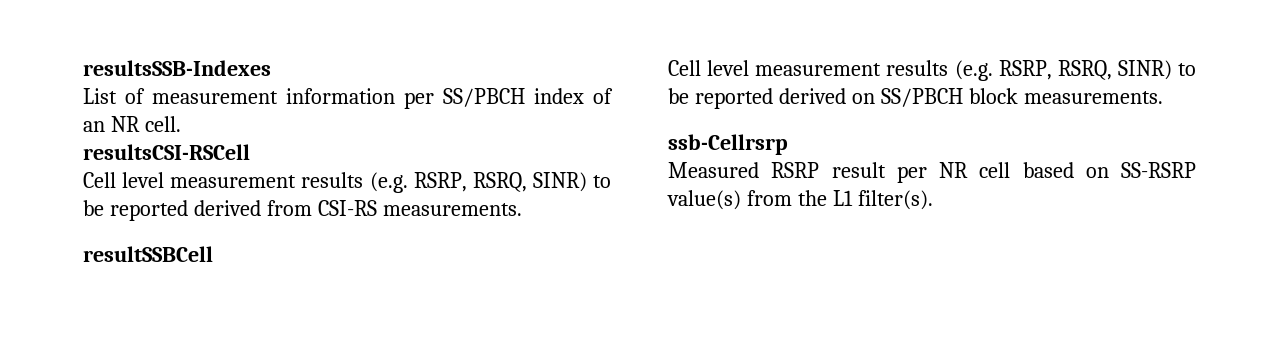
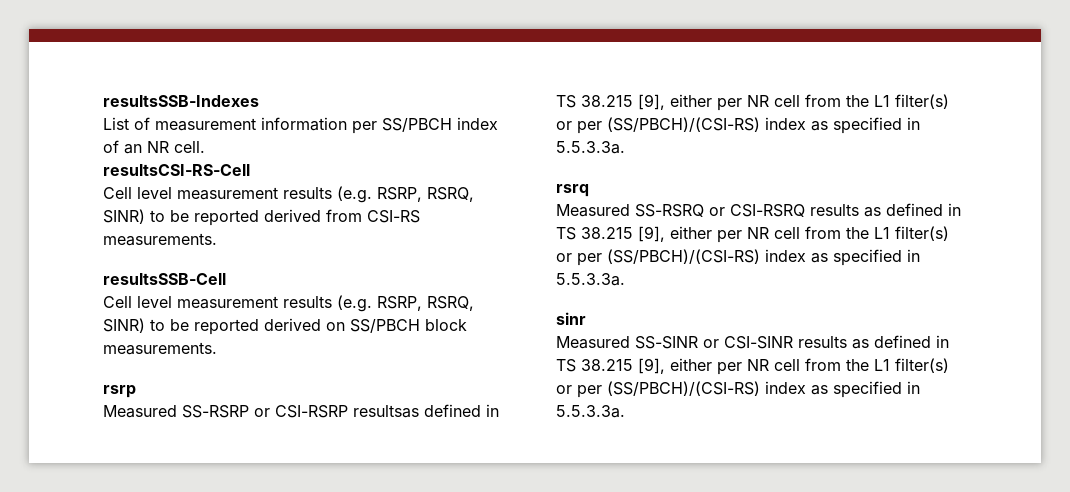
- resultsCSI-RSCell
+ resultsCSI-RS-Cell
- resultSSBCell
+ resultsSSB-Cell
- ssb-Cellrsrp
- Measured RSRP result per NR cell based on SS-RSRP value(s) from the L1 filter(s).
+ rsrp
+ Measured SS-RSRP or CSI-RSRP resultsas defined in TS 38.215 [9], either per NR cell from the L1 filter(s) or per (SS/PBCH)/(CSI-RS) index as specified in 5.5.3.3a.
+ rsrq
+ Measured SS-RSRQ or CSI-RSRQ results as defined in TS 38.215 [9], either per NR cell from the L1 filter(s) or per (SS/PBCH)/(CSI-RS) index as specified in 5.5.3.3a.
+ sinr
+ Measured SS-SINR or CSI-SINR results as defined in TS 38.215 [9], either per NR cell from the L1 filter(s) or per (SS/PBCH)/(CSI-RS) index as specified in 5.5.3.3a.

